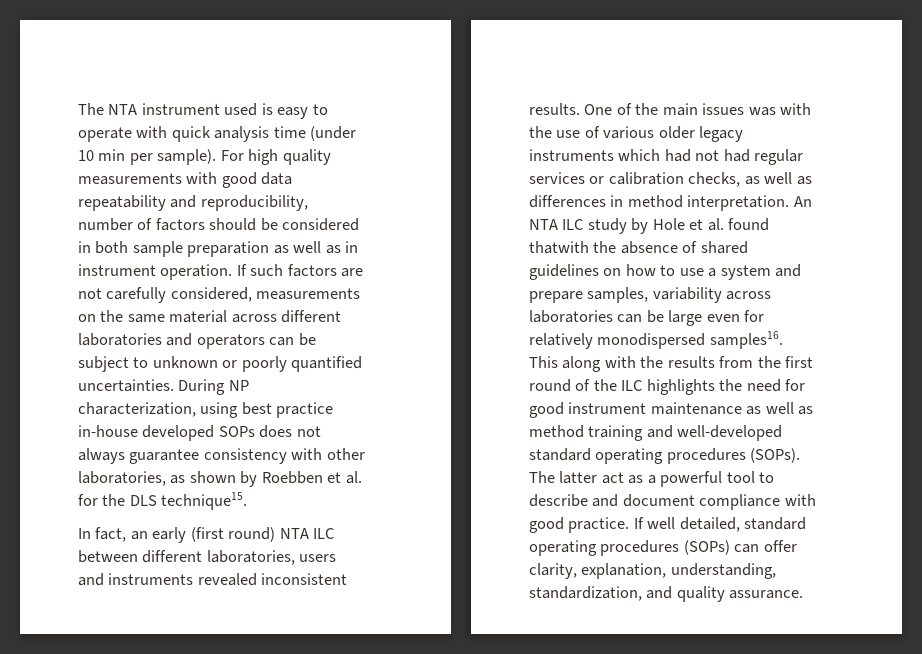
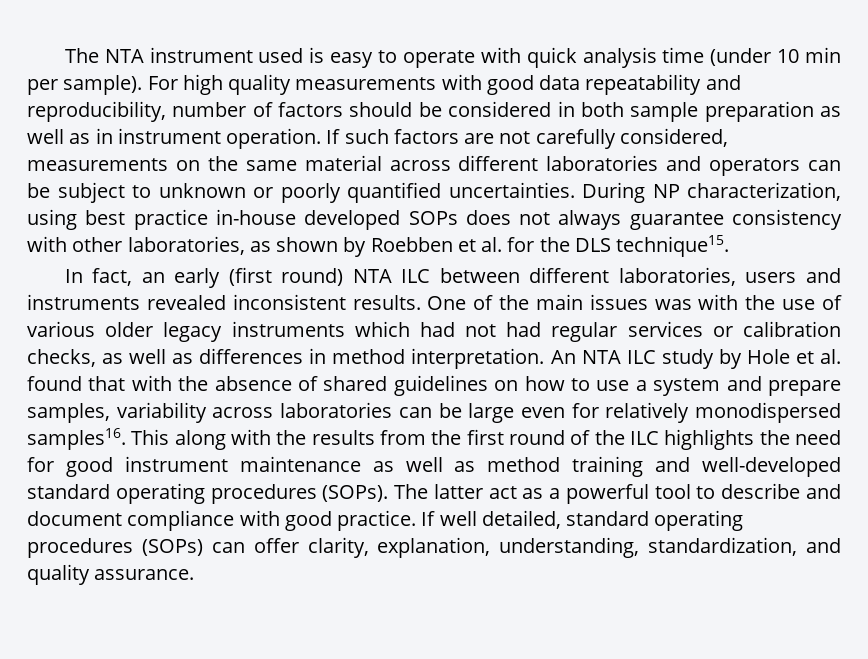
- An NTA ILC study by Hole et al. found thatwith the absence of shared guidelines on how to use a system and prepare samples, variability across laboratories can be large even for relatively monodispersed samples16.
+ An NTA ILC study by Hole et al. found that with the absence of shared guidelines on how to use a system and prepare samples, variability across laboratories can be large even for relatively monodispersed samples16.

